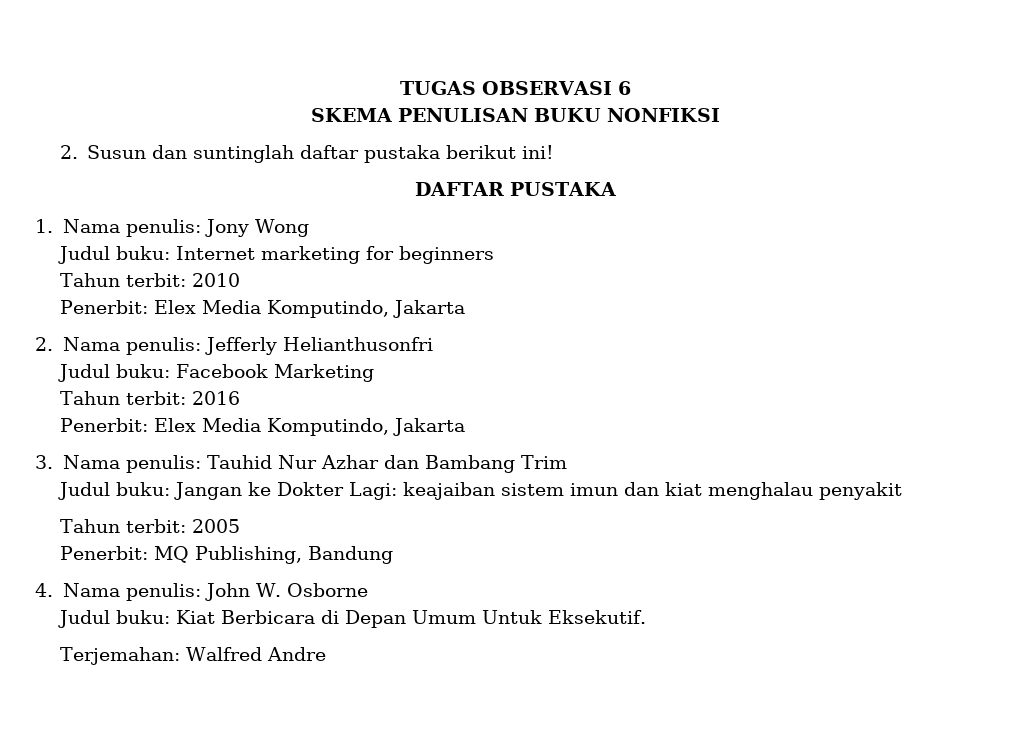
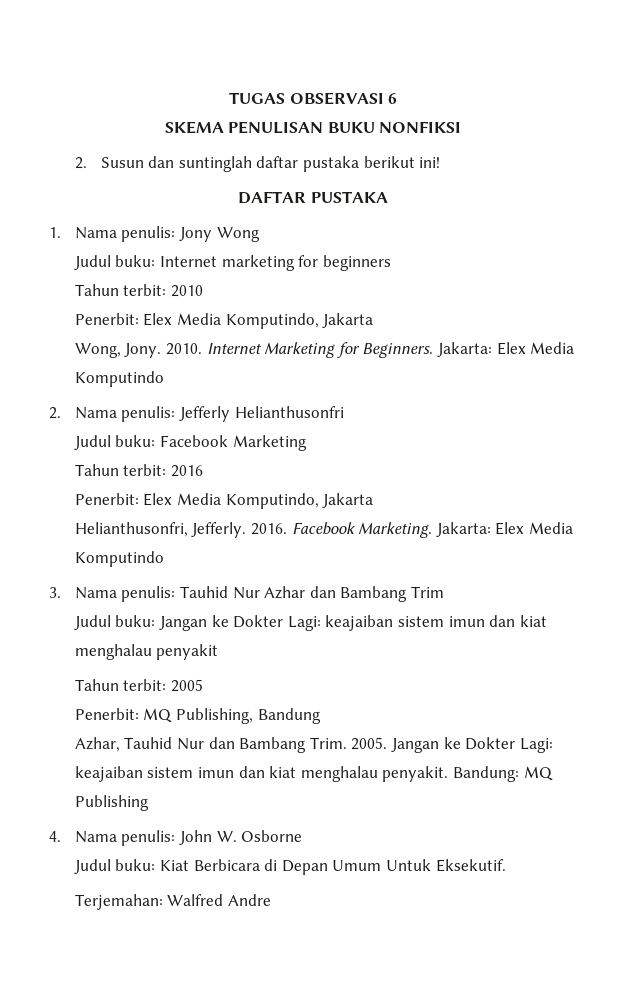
+ Wong, Jony. 2010. Internet Marketing for Beginners. Jakarta: Elex Media Komputindo
+ Helianthusonfri, Jefferly. 2016. Facebook Marketing. Jakarta: Elex Media Komputindo
+ Azhar, Tauhid Nur dan Bambang Trim. 2005. Jangan ke Dokter Lagi: keajaiban sistem imun dan kiat menghalau penyakit. Bandung: MQ Publishing

